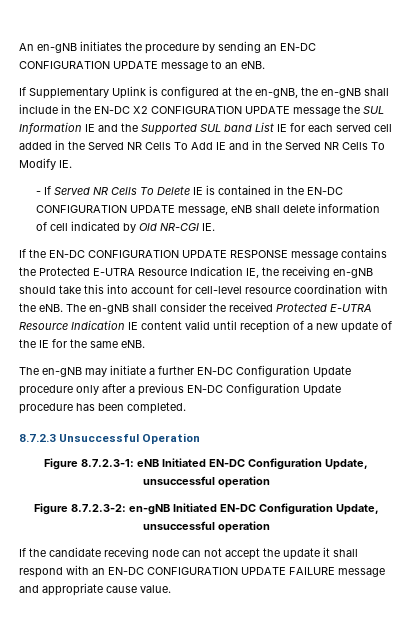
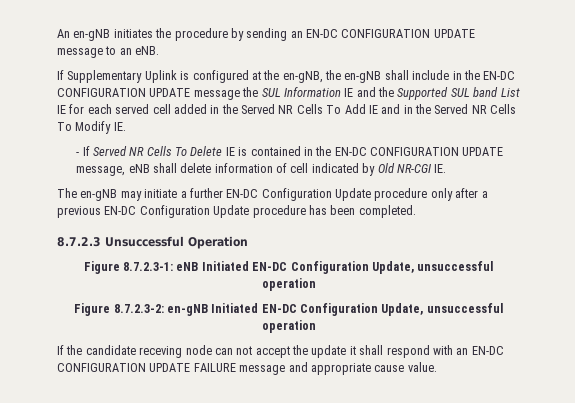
- If Supplementary Uplink is configured at the en-gNB, the en-gNB shall include in the EN-DC X2 CONFIGURATION UPDATE message the SUL Information IE and the Supported SUL band List IE for each served cell added in the Served NR Cells To Add IE and in the Served NR Cells To Modify IE.
+ If Supplementary Uplink is configured at the en-gNB, the en-gNB shall include in the EN-DC CONFIGURATION UPDATE message the SUL Information IE and the Supported SUL band List IE for each served cell added in the Served NR Cells To Add IE and in the Served NR Cells To Modify IE.
- If the EN-DC CONFIGURATION UPDATE RESPONSE message contains the Protected E-UTRA Resource Indication IE, the receiving en-gNB should take this into account for cell-level resource coordination with the eNB. The en-gNB shall consider the received Protected E-UTRA Resource Indication IE content valid until reception of a new update of the IE for the same eNB.

